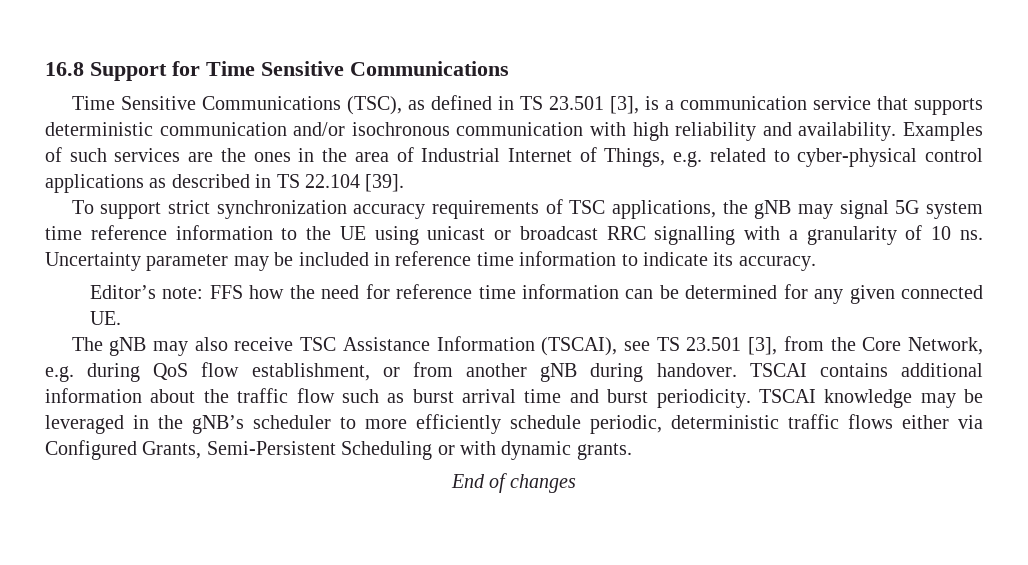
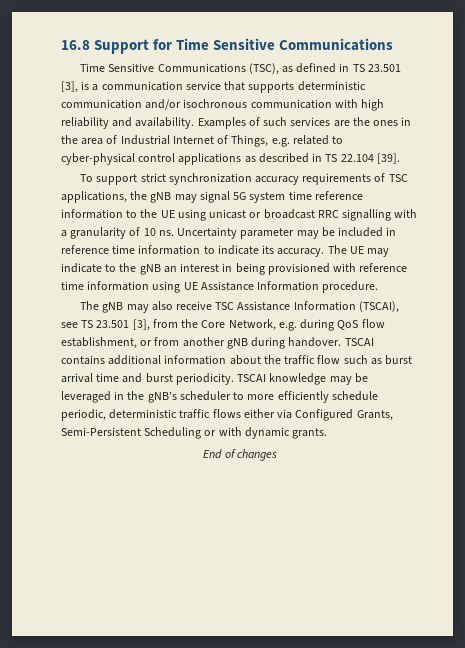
- Uncertainty parameter may be included in reference time information to indicate its accuracy.
- Editor’s note: FFS how the need for reference time information can be determined for any given connected UE.
+ Uncertainty parameter may be included in reference time information to indicate its accuracy. The UE may indicate to the gNB an interest in being provisioned with reference time information using UE Assistance Information procedure.

